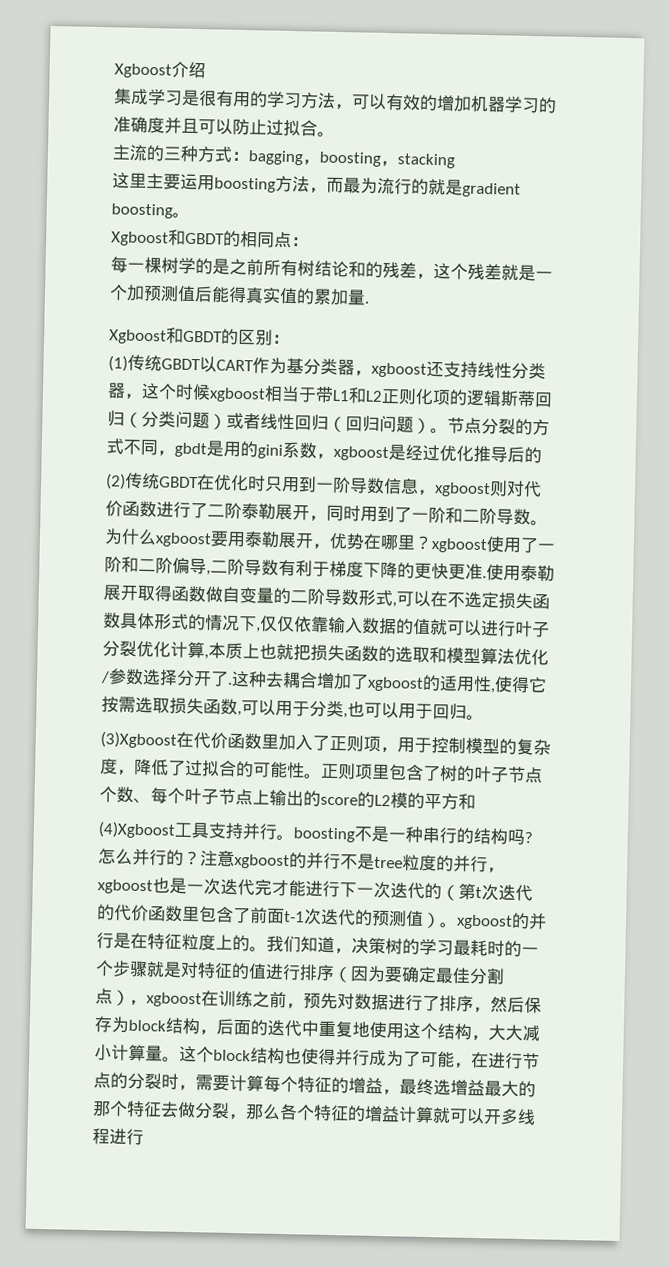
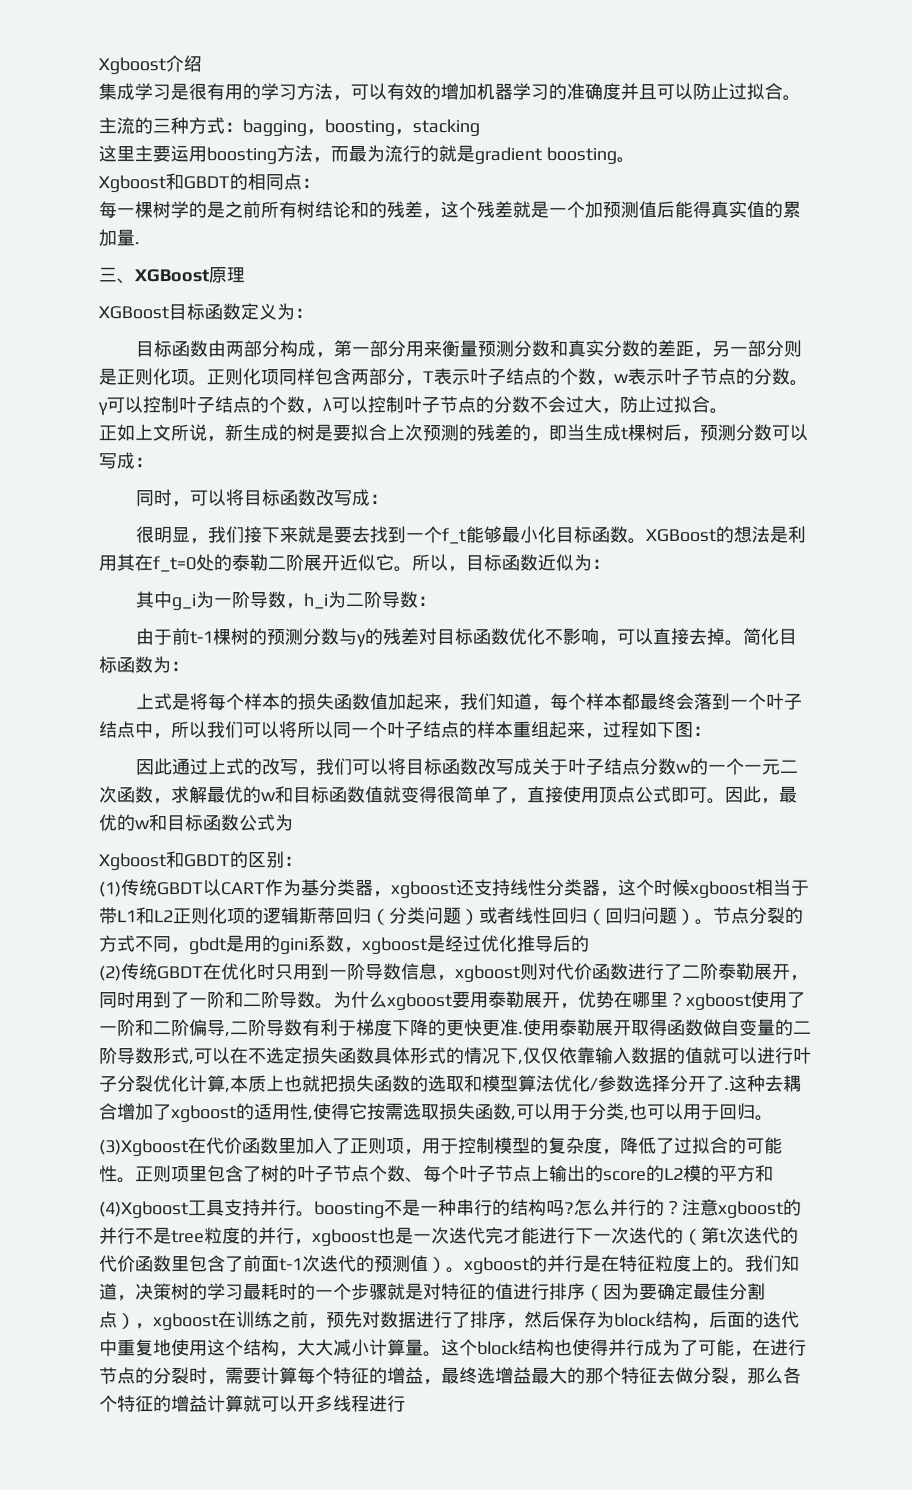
+ 三、XGBoost原理
+ XGBoost目标函数定义为：
+ 目标函数由两部分构成，第一部分用来衡量预测分数和真实分数的差距，另一部分则是正则化项。正则化项同样包含两部分，T表示叶子结点的个数，w表示叶子节点的分数。γ可以控制叶子结点的个数，λ可以控制叶子节点的分数不会过大，防止过拟合。
+ 正如上文所说，新生成的树是要拟合上次预测的残差的，即当生成t棵树后，预测分数可以写成：
+ 同时，可以将目标函数改写成：
+ 很明显，我们接下来就是要去找到一个f_t能够最小化目标函数。XGBoost的想法是利用其在f_t=0处的泰勒二阶展开近似它。所以，目标函数近似为：
+ 其中g_i为一阶导数，h_i为二阶导数：
+ 由于前t-1棵树的预测分数与y的残差对目标函数优化不影响，可以直接去掉。简化目标函数为：
+ 上式是将每个样本的损失函数值加起来，我们知道，每个样本都最终会落到一个叶子结点中，所以我们可以将所以同一个叶子结点的样本重组起来，过程如下图：
+ 因此通过上式的改写，我们可以将目标函数改写成关于叶子结点分数w的一个一元二次函数，求解最优的w和目标函数值就变得很简单了，直接使用顶点公式即可。因此，最优的w和目标函数公式为

